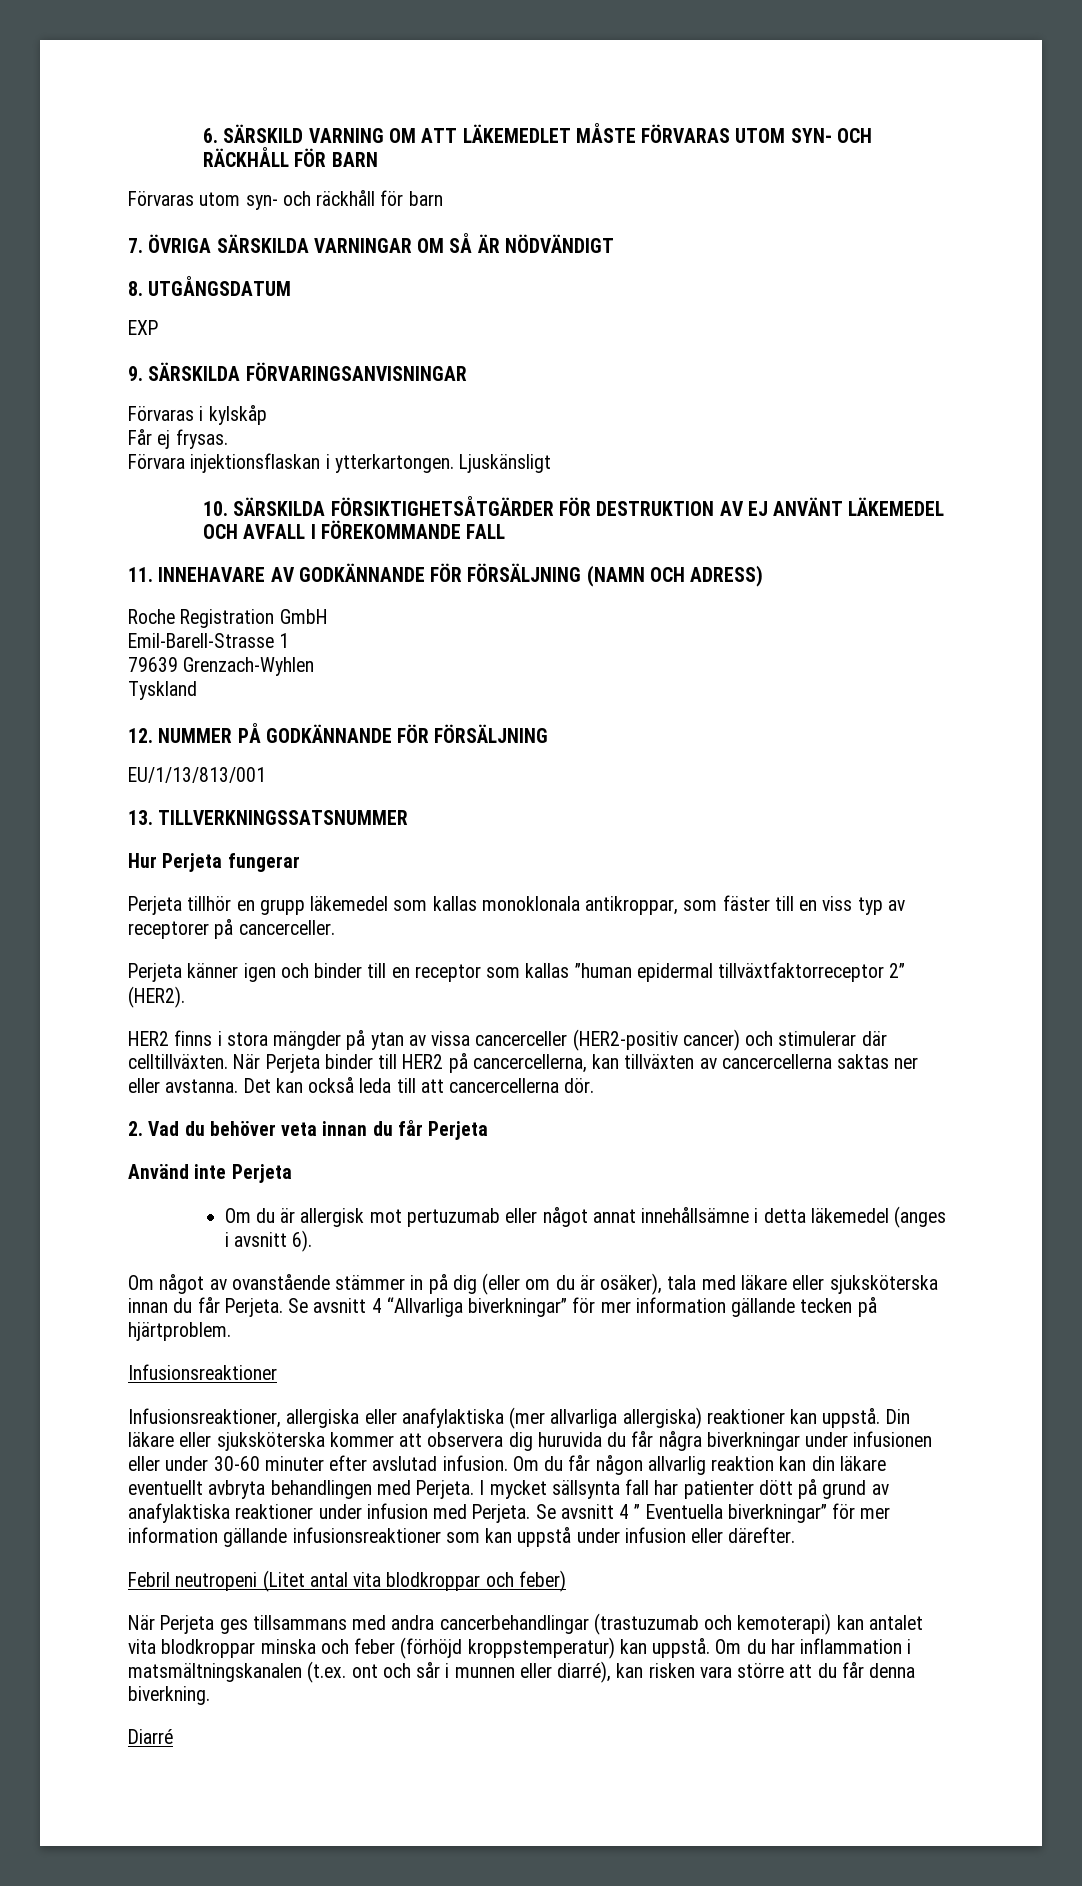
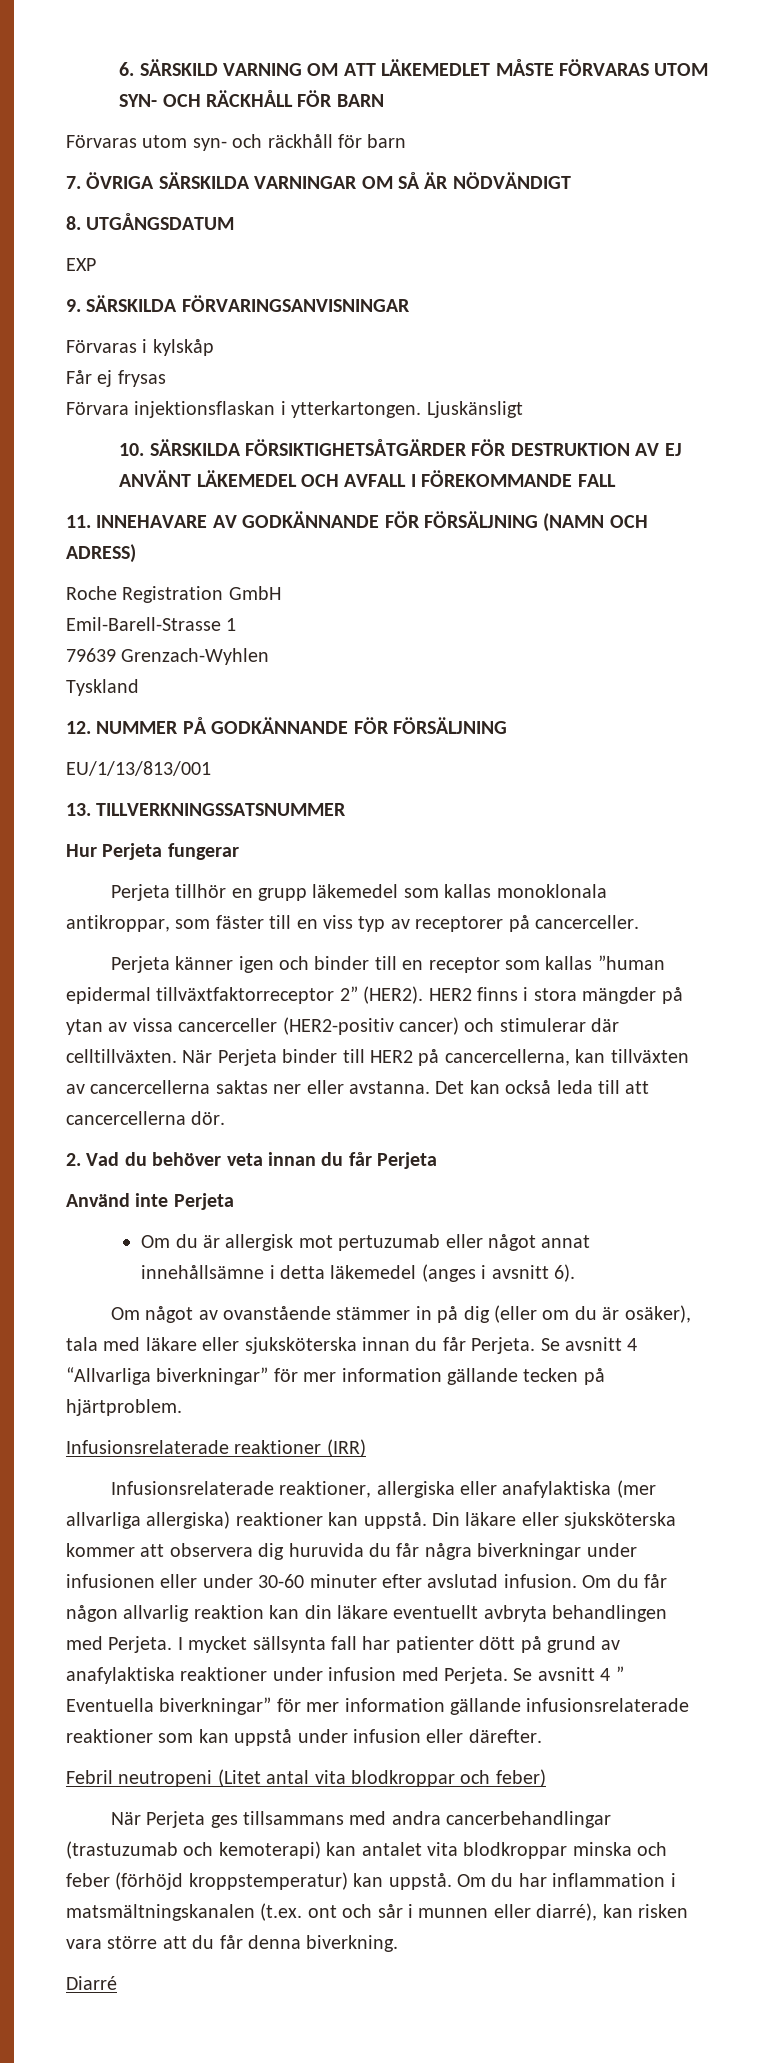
- Får ej frysas.
+ Får ej frysas
- Perjeta känner igen och binder till en receptor som kallas ”human epidermal tillväxtfaktorreceptor 2” (HER2).
- HER2 finns i stora mängder på ytan av vissa cancerceller (HER2-positiv cancer) och stimulerar där celltillväxten.
+ Perjeta känner igen och binder till en receptor som kallas ”human epidermal tillväxtfaktorreceptor 2” (HER2). HER2 finns i stora mängder på ytan av vissa cancerceller (HER2-positiv cancer) och stimulerar där celltillväxten.
- Infusionsreaktioner
- Infusionsreaktioner, allergiska eller anafylaktiska (mer allvarliga allergiska) reaktioner kan uppstå.
+ Infusionsrelaterade reaktioner (IRR)
+ Infusionsrelaterade reaktioner, allergiska eller anafylaktiska (mer allvarliga allergiska) reaktioner kan uppstå.
- Se avsnitt 4 ” Eventuella biverkningar” för mer information gällande infusionsreaktioner som kan uppstå under infusion eller därefter.
+ Se avsnitt 4 ” Eventuella biverkningar” för mer information gällande infusionsrelaterade reaktioner som kan uppstå under infusion eller därefter.

